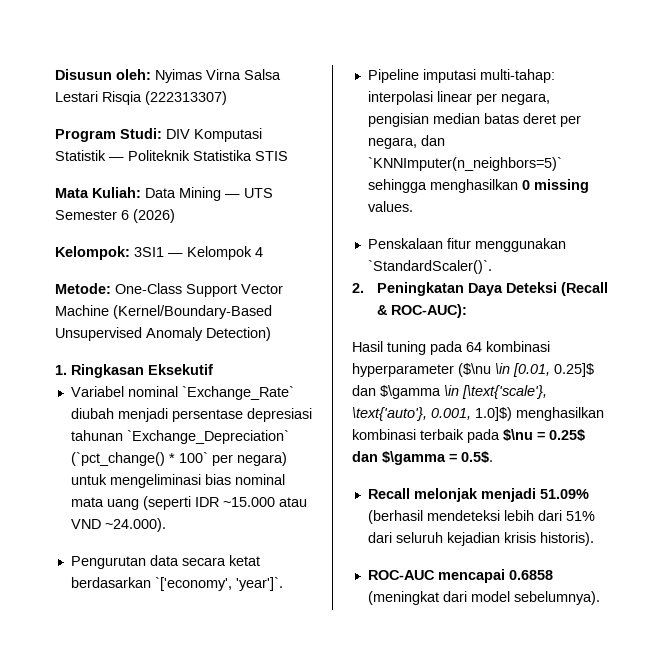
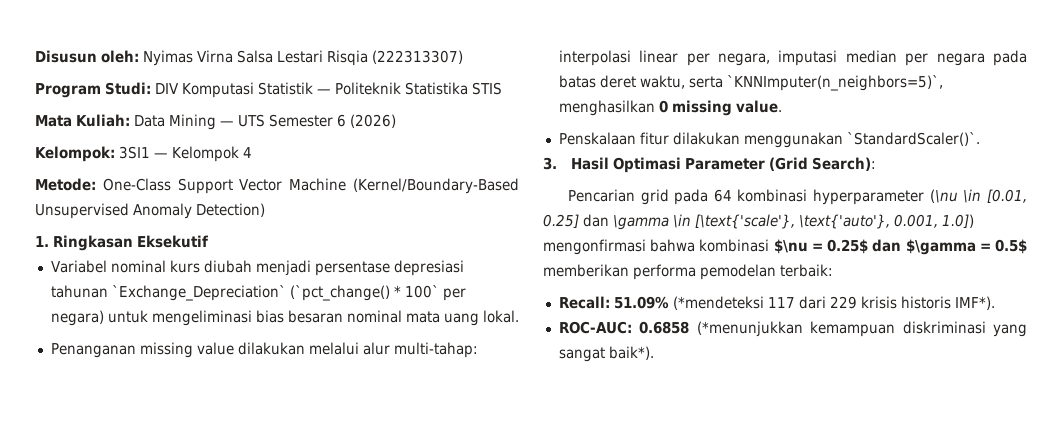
- Variabel nominal `Exchange_Rate` diubah menjadi persentase depresiasi tahunan `Exchange_Depreciation` (`pct_change() * 100` per negara) untuk mengeliminasi bias nominal mata uang (seperti IDR ~15.000 atau VND ~24.000).
- Pengurutan data secara ketat berdasarkan `['economy', 'year']`.
- Pipeline imputasi multi-tahap: interpolasi linear per negara, pengisian median batas deret per negara, dan `KNNImputer(n_neighbors=5)` sehingga menghasilkan 0 missing values.
+ Variabel nominal kurs diubah menjadi persentase depresiasi tahunan `Exchange_Depreciation` (`pct_change() * 100` per negara) untuk mengeliminasi bias besaran nominal mata uang lokal.
+ Penanganan missing value dilakukan melalui alur multi-tahap: interpolasi linear per negara, imputasi median per negara pada batas deret waktu, serta `KNNImputer(n_neighbors=5)`, menghasilkan 0 missing value.
- Penskalaan fitur menggunakan `StandardScaler()`.
+ Penskalaan fitur dilakukan menggunakan `StandardScaler()`.
- 2. Peningkatan Daya Deteksi (Recall & ROC-AUC):
- Hasil tuning pada 64 kombinasi hyperparameter ($\nu \in [0.01, 0.25]$ dan $\gamma \in [\text{'scale'}, \text{'auto'}, 0.001, 1.0]$) menghasilkan kombinasi terbaik pada $\nu = 0.25$ dan $\gamma = 0.5$.
- Recall melonjak menjadi 51.09% (berhasil mendeteksi lebih dari 51% dari seluruh kejadian krisis historis).
- ROC-AUC mencapai 0.6858 (meningkat dari model sebelumnya).
+ 3. Hasil Optimasi Parameter (Grid Search):
+ Pencarian grid pada 64 kombinasi hyperparameter (\nu \in [0.01, 0.25] dan \gamma \in [\text{'scale'}, \text{'auto'}, 0.001, 1.0]) mengonfirmasi bahwa kombinasi $\nu = 0.25$ dan $\gamma = 0.5$ memberikan performa pemodelan terbaik:
+ Recall: 51.09% (*mendeteksi 117 dari 229 krisis historis IMF*).
+ ROC-AUC: 0.6858 (*menunjukkan kemampuan diskriminasi yang sangat baik*).

